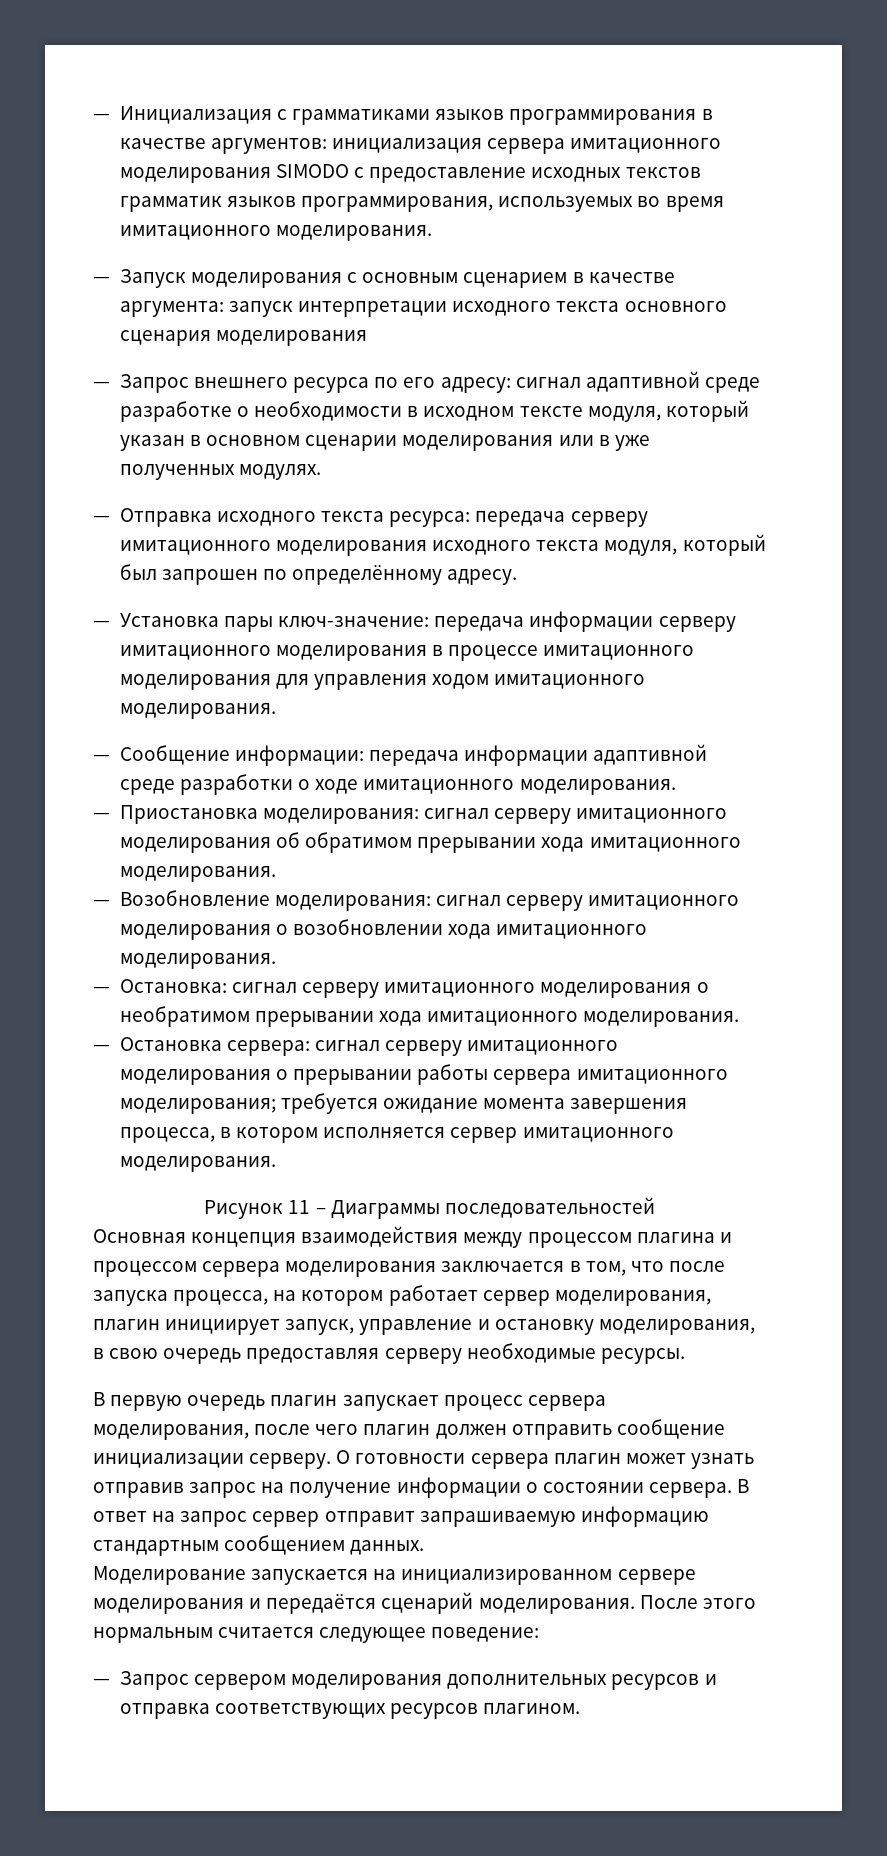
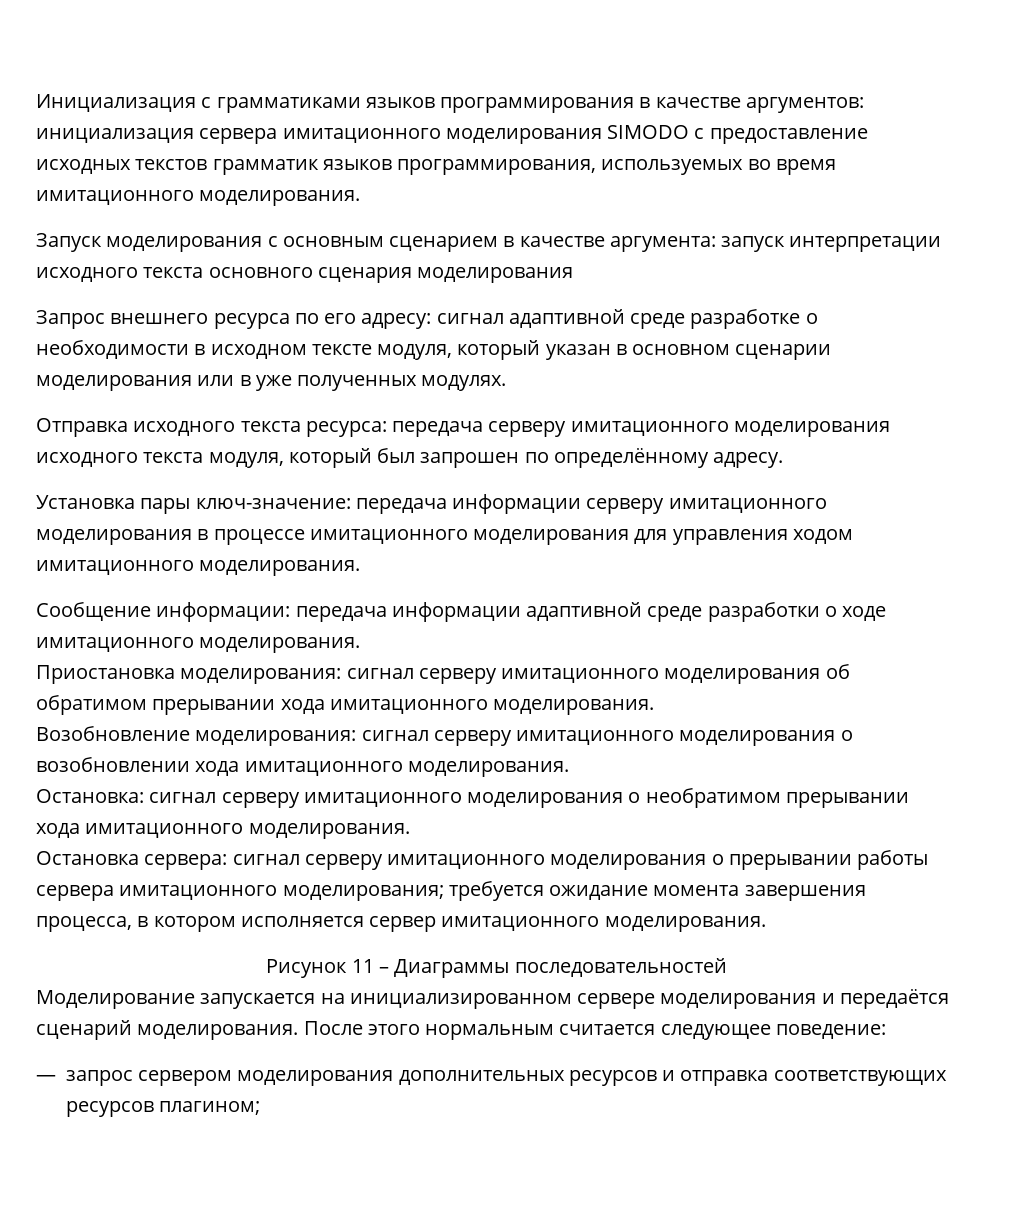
- — Инициализация с грамматиками языков программирования в качестве аргументов: инициализация сервера имитационного моделирования SIMODO с предоставление исходных текстов грамматик языков программирования, используемых во время имитационного моделирования.
+ Инициализация с грамматиками языков программирования в качестве аргументов: инициализация сервера имитационного моделирования SIMODO с предоставление исходных текстов грамматик языков программирования, используемых во время имитационного моделирования.
- — Запуск моделирования с основным сценарием в качестве аргумента: запуск интерпретации исходного текста основного сценария моделирования
+ Запуск моделирования с основным сценарием в качестве аргумента: запуск интерпретации исходного текста основного сценария моделирования
- — Запрос внешнего ресурса по его адресу: сигнал адаптивной среде разработке о необходимости в исходном тексте модуля, который указан в основном сценарии моделирования или в уже полученных модулях.
+ Запрос внешнего ресурса по его адресу: сигнал адаптивной среде разработке о необходимости в исходном тексте модуля, который указан в основном сценарии моделирования или в уже полученных модулях.
- — Отправка исходного текста ресурса: передача серверу имитационного моделирования исходного текста модуля, который был запрошен по определённому адресу.
+ Отправка исходного текста ресурса: передача серверу имитационного моделирования исходного текста модуля, который был запрошен по определённому адресу.
- — Установка пары ключ-значение: передача информации серверу имитационного моделирования в процессе имитационного моделирования для управления ходом имитационного моделирования.
+ Установка пары ключ-значение: передача информации серверу имитационного моделирования в процессе имитационного моделирования для управления ходом имитационного моделирования.
- — Сообщение информации: передача информации адаптивной среде разработки о ходе имитационного моделирования.
+ Сообщение информации: передача информации адаптивной среде разработки о ходе имитационного моделирования.
- — Приостановка моделирования: сигнал серверу имитационного моделирования об обратимом прерывании хода имитационного моделирования.
+ Приостановка моделирования: сигнал серверу имитационного моделирования об обратимом прерывании хода имитационного моделирования.
- — Возобновление моделирования: сигнал серверу имитационного моделирования о возобновлении хода имитационного моделирования.
+ Возобновление моделирования: сигнал серверу имитационного моделирования о возобновлении хода имитационного моделирования.
- — Остановка: сигнал серверу имитационного моделирования о необратимом прерывании хода имитационного моделирования.
+ Остановка: сигнал серверу имитационного моделирования о необратимом прерывании хода имитационного моделирования.
- — Остановка сервера: сигнал серверу имитационного моделирования о прерывании работы сервера имитационного моделирования; требуется ожидание момента завершения процесса, в котором исполняется сервер имитационного моделирования.
+ Остановка сервера: сигнал серверу имитационного моделирования о прерывании работы сервера имитационного моделирования; требуется ожидание момента завершения процесса, в котором исполняется сервер имитационного моделирования.
- Основная концепция взаимодействия между процессом плагина и процессом сервера моделирования заключается в том, что после запуска процесса, на котором работает сервер моделирования, плагин инициирует запуск, управление и остановку моделирования, в свою очередь предоставляя серверу необходимые ресурсы.
- В первую очередь плагин запускает процесс сервера моделирования, после чего плагин должен отправить сообщение инициализации серверу. О готовности сервера плагин может узнать отправив запрос на получение информации о состоянии сервера. В ответ на запрос сервер отправит запрашиваемую информацию стандартным сообщением данных.
- — Запрос сервером моделирования дополнительных ресурсов и отправка соответствующих ресурсов плагином.
+ — запрос сервером моделирования дополнительных ресурсов и отправка соответствующих ресурсов плагином;

